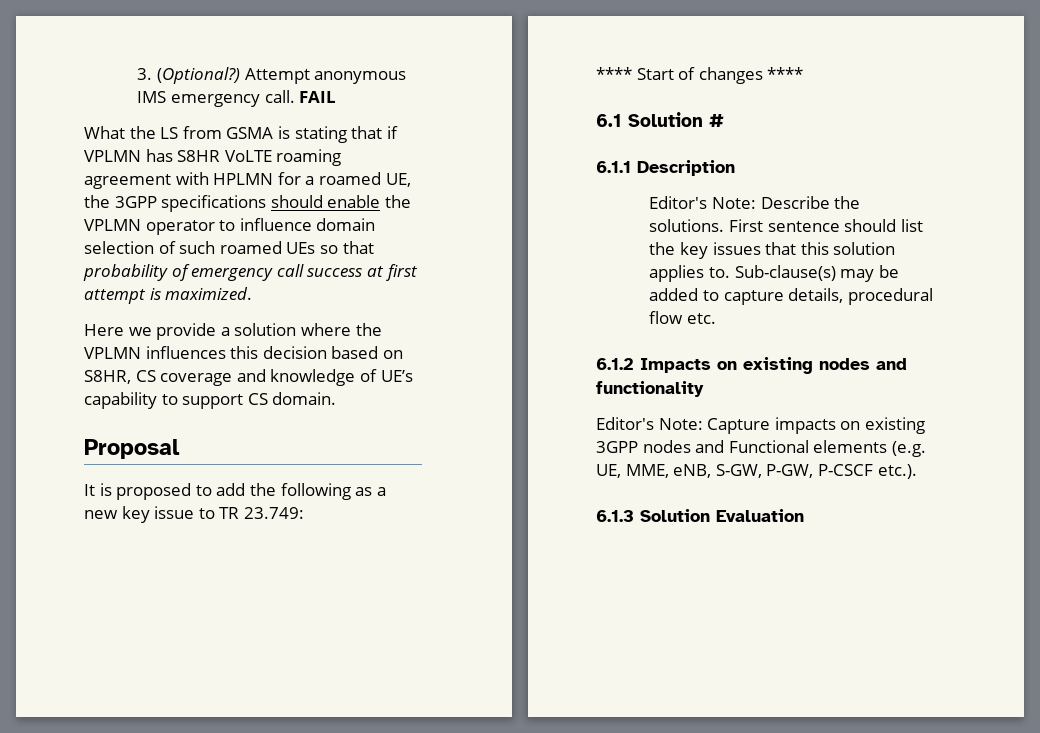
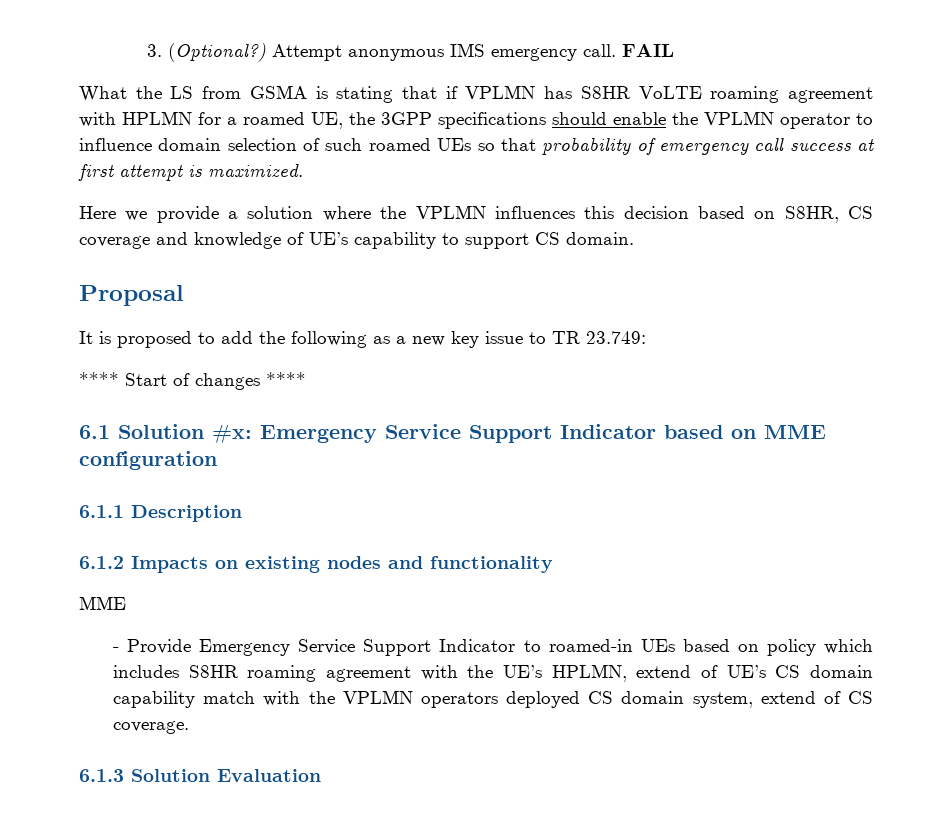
- 6.1 Solution #
+ 6.1 Solution #x: Emergency Service Support Indicator based on MME configuration
  6.1.1 Description
- Editor's Note: Describe the solutions. First sentence should list the key issues that this solution applies to. Sub-clause(s) may be added to capture details, procedural flow etc.
  6.1.2 Impacts on existing nodes and functionality
- Editor's Note: Capture impacts on existing 3GPP nodes and Functional elements (e.g. UE, MME, eNB, S-GW, P-GW, P-CSCF etc.).
+ MME
+ - Provide Emergency Service Support Indicator to roamed-in UEs based on policy which includes S8HR roaming agreement with the UE’s HPLMN, extend of UE’s CS domain capability match with the VPLMN operators deployed CS domain system, extend of CS coverage.

